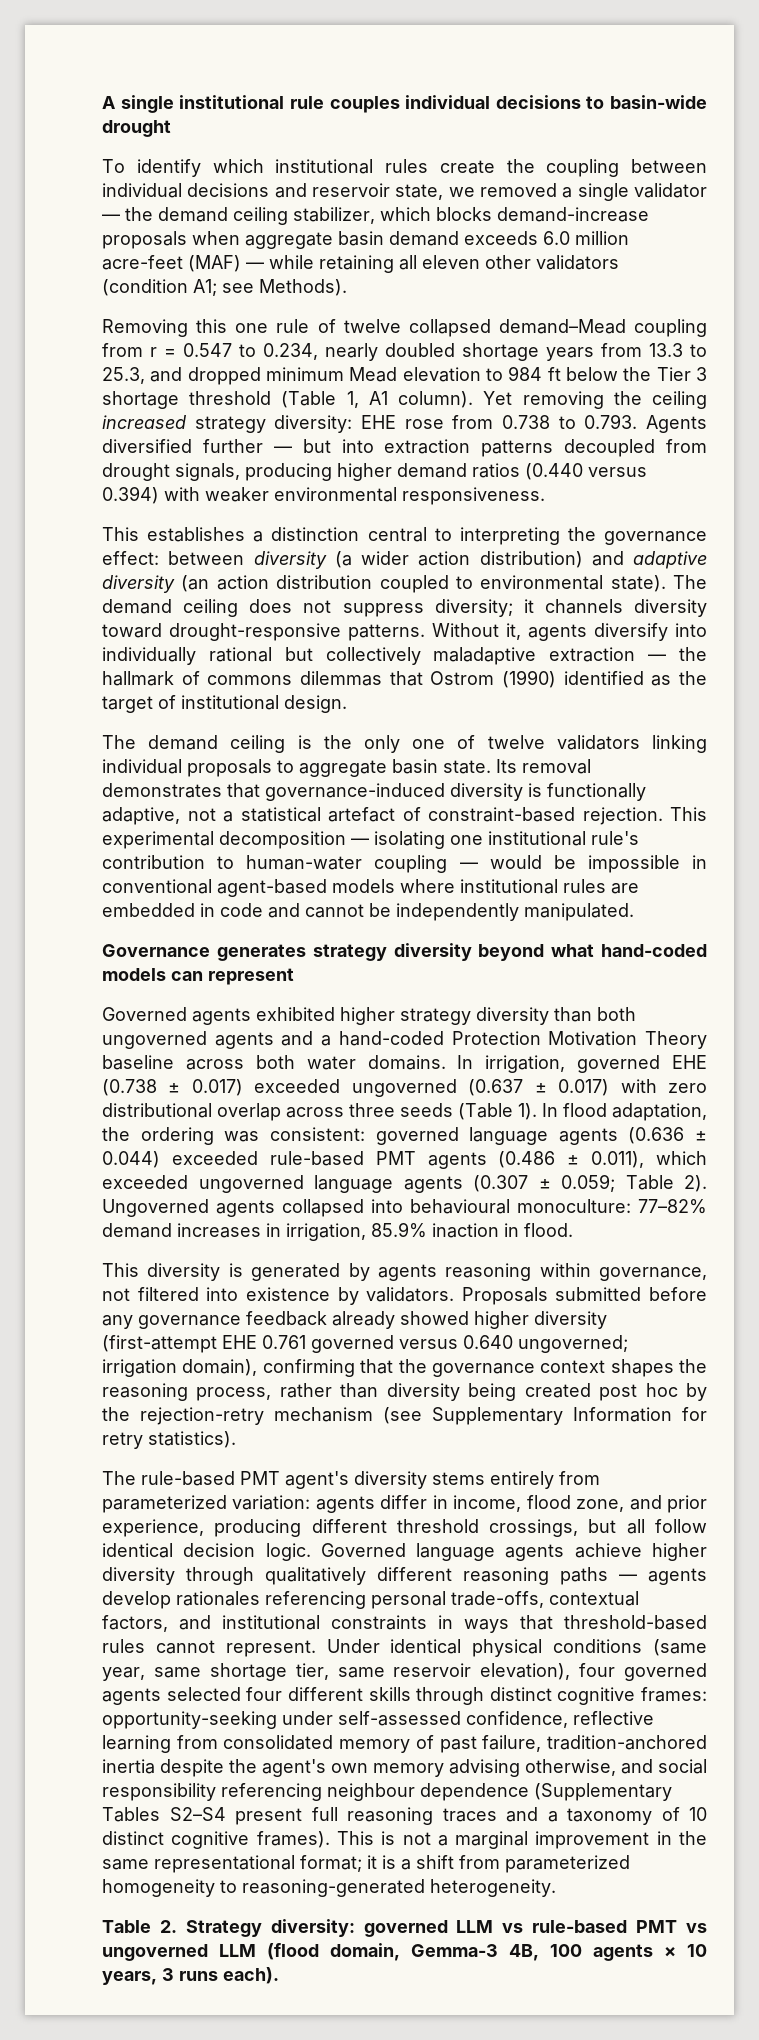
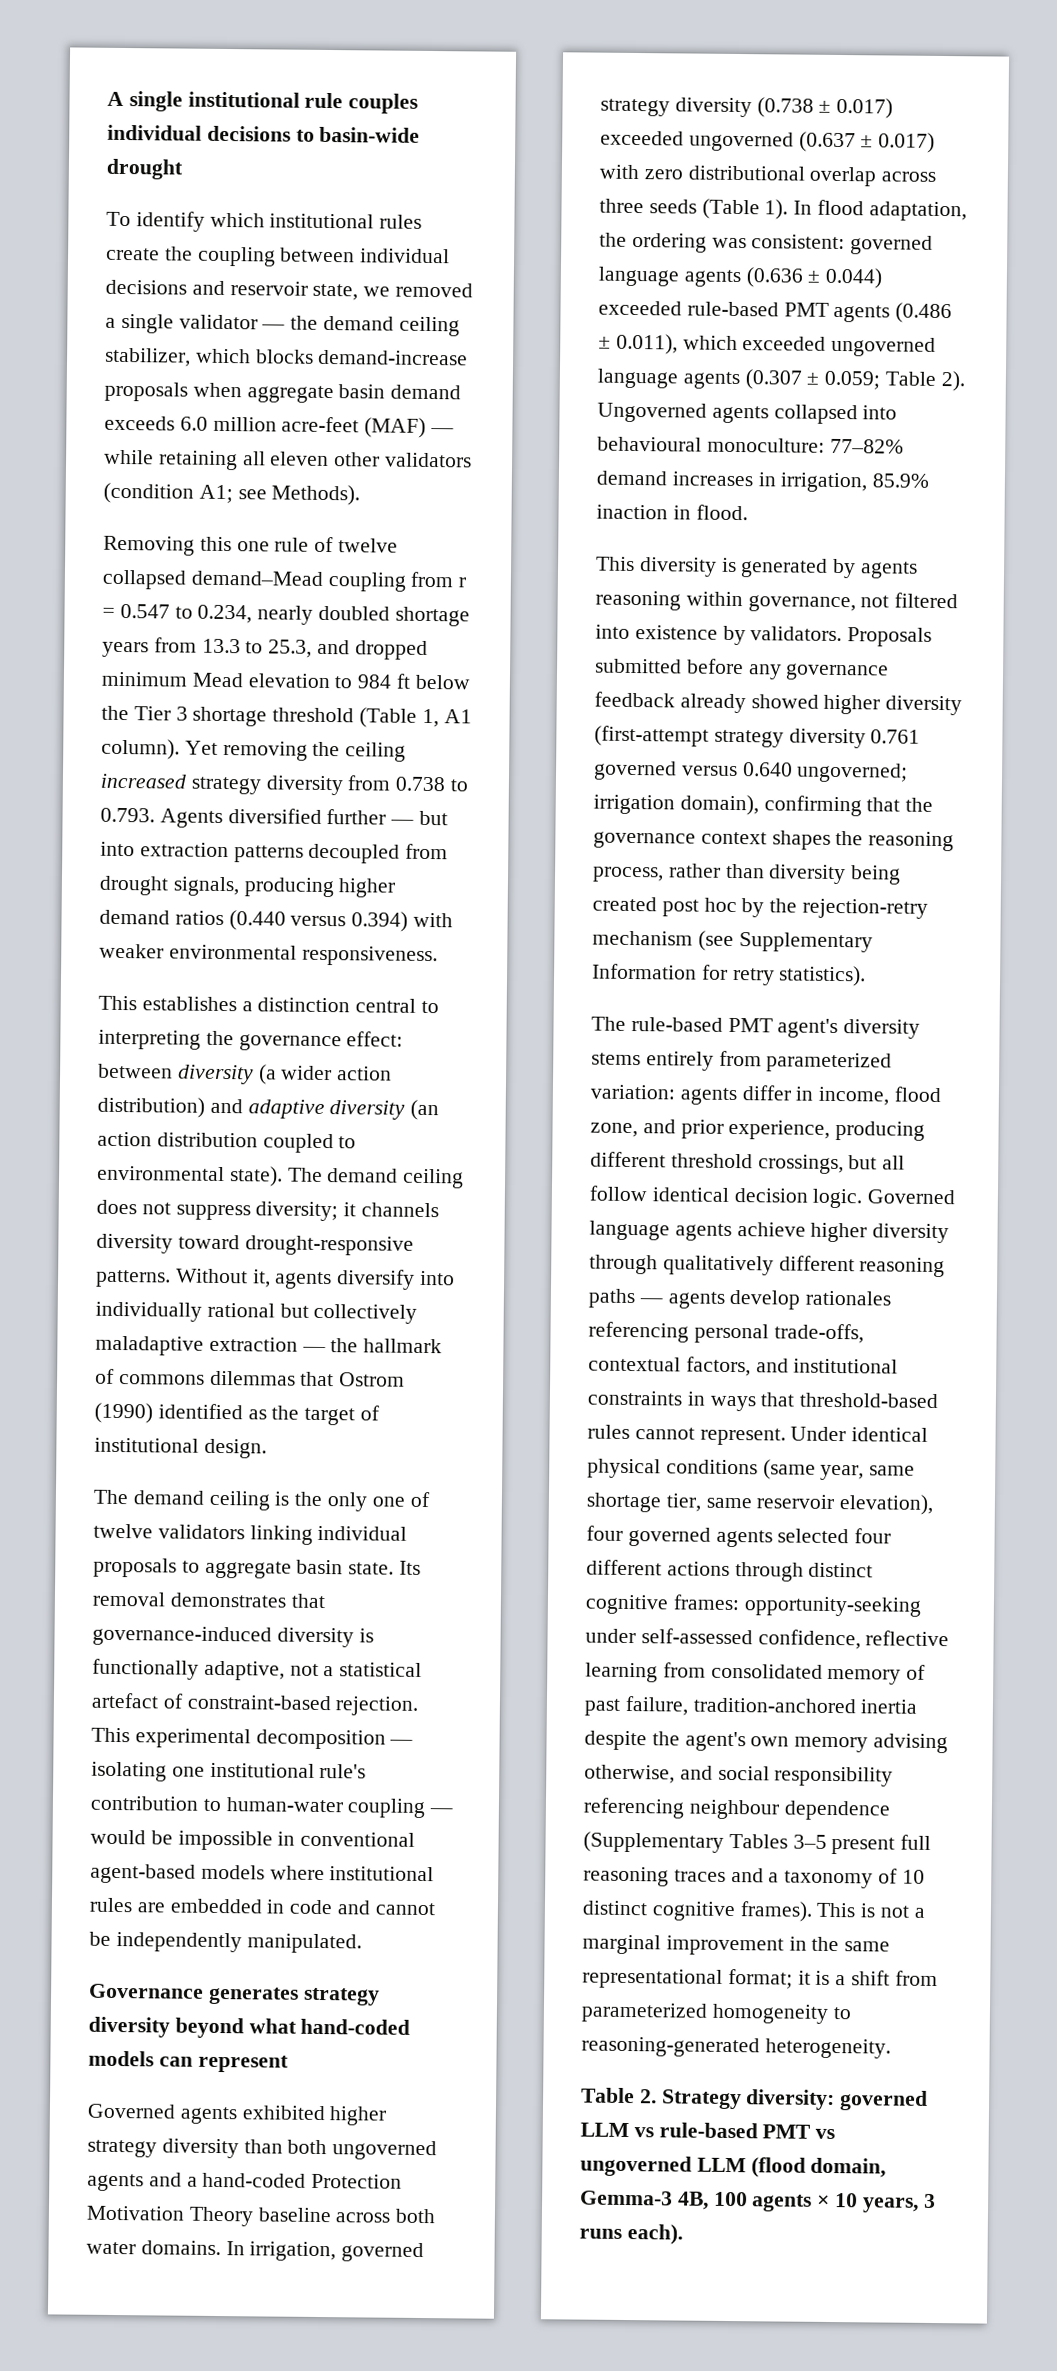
- Yet removing the ceiling increased strategy diversity: EHE rose from 0.738 to 0.793. Agents diversified further — but into extraction patterns decoupled from drought signals, producing higher demand ratios (0.440 versus 0.394) with weaker environmental responsiveness.
+ Yet removing the ceiling increased strategy diversity from 0.738 to 0.793. Agents diversified further — but into extraction patterns decoupled from drought signals, producing higher demand ratios (0.440 versus 0.394) with weaker environmental responsiveness.
- In irrigation, governed EHE (0.738 ± 0.017) exceeded ungoverned (0.637 ± 0.017) with zero distributional overlap across three seeds (Table 1).
+ In irrigation, governed strategy diversity (0.738 ± 0.017) exceeded ungoverned (0.637 ± 0.017) with zero distributional overlap across three seeds (Table 1).
- Proposals submitted before any governance feedback already showed higher diversity (first-attempt EHE 0.761 governed versus 0.640 ungoverned; irrigation domain), confirming that the governance context shapes the reasoning process, rather than diversity being created post hoc by the rejection-retry mechanism (see Supplementary Information for retry statistics).
+ Proposals submitted before any governance feedback already showed higher diversity (first-attempt strategy diversity 0.761 governed versus 0.640 ungoverned; irrigation domain), confirming that the governance context shapes the reasoning process, rather than diversity being created post hoc by the rejection-retry mechanism (see Supplementary Information for retry statistics).
- Under identical physical conditions (same year, same shortage tier, same reservoir elevation), four governed agents selected four different skills through distinct cognitive frames:
+ Under identical physical conditions (same year, same shortage tier, same reservoir elevation), four governed agents selected four different actions through distinct cognitive frames:
- opportunity-seeking under self-assessed confidence, reflective learning from consolidated memory of past failure, tradition-anchored inertia despite the agent's own memory advising otherwise, and social responsibility referencing neighbour dependence (Supplementary Tables S2–S4 present full reasoning traces and a taxonomy of 10 distinct cognitive frames).
+ opportunity-seeking under self-assessed confidence, reflective learning from consolidated memory of past failure, tradition-anchored inertia despite the agent's own memory advising otherwise, and social responsibility referencing neighbour dependence (Supplementary Tables 3–5 present full reasoning traces and a taxonomy of 10 distinct cognitive frames).

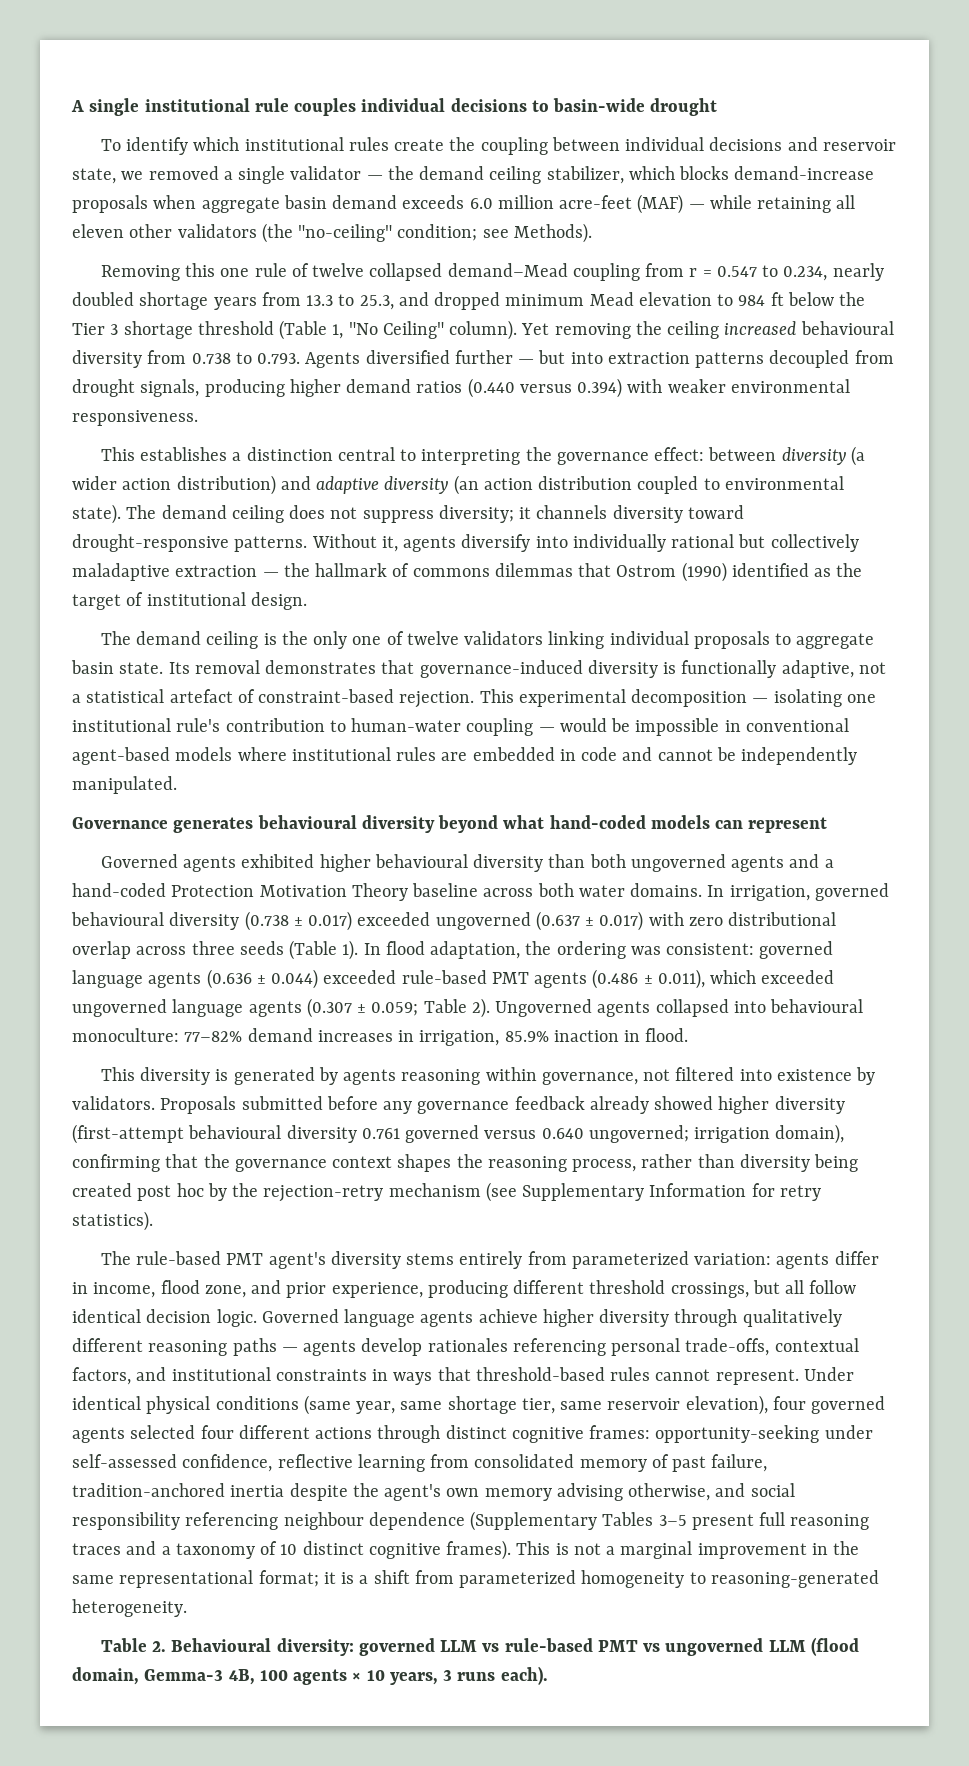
- To identify which institutional rules create the coupling between individual decisions and reservoir state, we removed a single validator — the demand ceiling stabilizer, which blocks demand-increase proposals when aggregate basin demand exceeds 6.0 million acre-feet (MAF) — while retaining all eleven other validators (condition A1; see Methods).
+ To identify which institutional rules create the coupling between individual decisions and reservoir state, we removed a single validator — the demand ceiling stabilizer, which blocks demand-increase proposals when aggregate basin demand exceeds 6.0 million acre-feet (MAF) — while retaining all eleven other validators (the "no-ceiling" condition; see Methods).
- Removing this one rule of twelve collapsed demand–Mead coupling from r = 0.547 to 0.234, nearly doubled shortage years from 13.3 to 25.3, and dropped minimum Mead elevation to 984 ft below the Tier 3 shortage threshold (Table 1, A1 column).
+ Removing this one rule of twelve collapsed demand–Mead coupling from r = 0.547 to 0.234, nearly doubled shortage years from 13.3 to 25.3, and dropped minimum Mead elevation to 984 ft below the Tier 3 shortage threshold (Table 1, "No Ceiling" column).
- Yet removing the ceiling increased strategy diversity from 0.738 to 0.793. Agents diversified further — but into extraction patterns decoupled from drought signals, producing higher demand ratios (0.440 versus 0.394) with weaker environmental responsiveness.
+ Yet removing the ceiling increased behavioural diversity from 0.738 to 0.793. Agents diversified further — but into extraction patterns decoupled from drought signals, producing higher demand ratios (0.440 versus 0.394) with weaker environmental responsiveness.
- Governance generates strategy diversity beyond what hand-coded models can represent
+ Governance generates behavioural diversity beyond what hand-coded models can represent
- Governed agents exhibited higher strategy diversity than both ungoverned agents and a hand-coded Protection Motivation Theory baseline across both water domains.
+ Governed agents exhibited higher behavioural diversity than both ungoverned agents and a hand-coded Protection Motivation Theory baseline across both water domains.
- In irrigation, governed strategy diversity (0.738 ± 0.017) exceeded ungoverned (0.637 ± 0.017) with zero distributional overlap across three seeds (Table 1).
+ In irrigation, governed behavioural diversity (0.738 ± 0.017) exceeded ungoverned (0.637 ± 0.017) with zero distributional overlap across three seeds (Table 1).
- Proposals submitted before any governance feedback already showed higher diversity (first-attempt strategy diversity 0.761 governed versus 0.640 ungoverned; irrigation domain), confirming that the governance context shapes the reasoning process, rather than diversity being created post hoc by the rejection-retry mechanism (see Supplementary Information for retry statistics).
+ Proposals submitted before any governance feedback already showed higher diversity (first-attempt behavioural diversity 0.761 governed versus 0.640 ungoverned; irrigation domain), confirming that the governance context shapes the reasoning process, rather than diversity being created post hoc by the rejection-retry mechanism (see Supplementary Information for retry statistics).
- Table 2. Strategy diversity: governed LLM vs rule-based PMT vs ungoverned LLM (flood domain, Gemma-3 4B, 100 agents × 10 years, 3 runs each).
+ Table 2. Behavioural diversity: governed LLM vs rule-based PMT vs ungoverned LLM (flood domain, Gemma-3 4B, 100 agents × 10 years, 3 runs each).

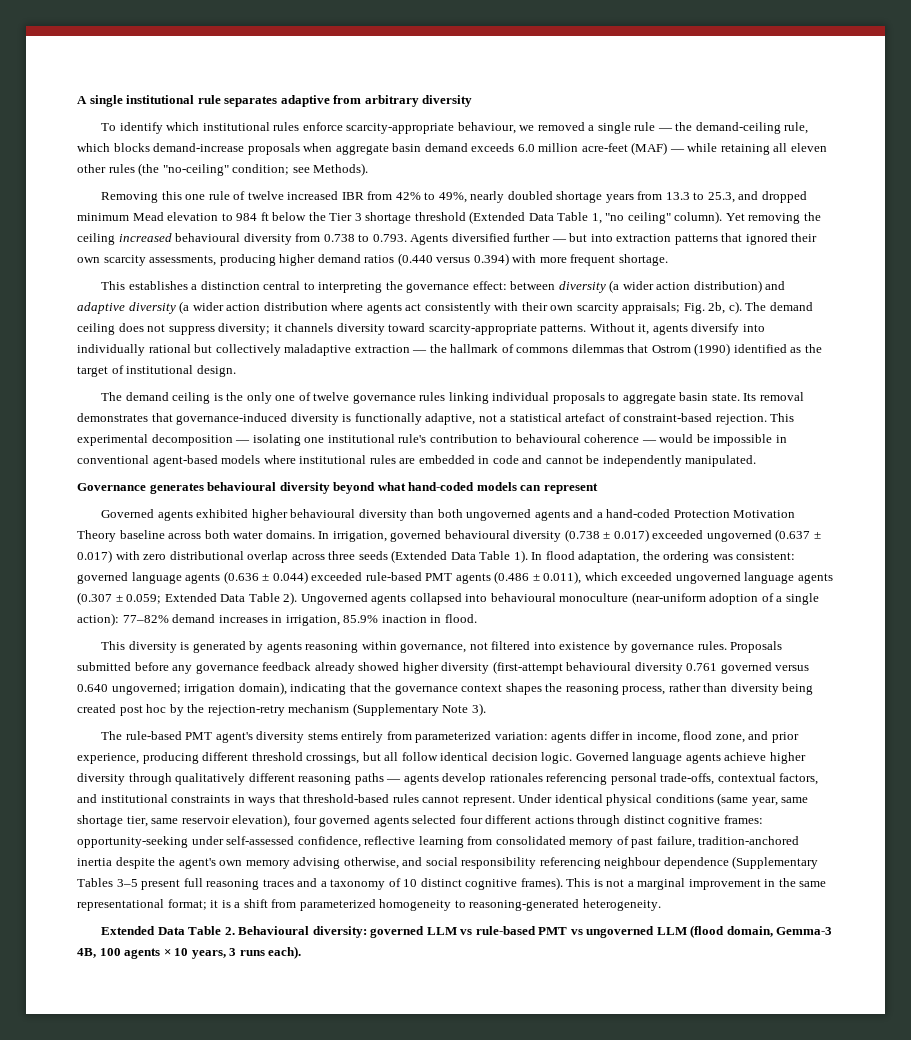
- A single institutional rule couples individual decisions to basin-wide drought
+ A single institutional rule separates adaptive from arbitrary diversity
- To identify which institutional rules create the coupling between individual decisions and reservoir state, we removed a single validator — the demand ceiling stabilizer, which blocks demand-increase proposals when aggregate basin demand exceeds 6.0 million acre-feet (MAF) — while retaining all eleven other validators (the "no-ceiling" condition; see Methods).
+ To identify which institutional rules enforce scarcity-appropriate behaviour, we removed a single rule — the demand-ceiling rule, which blocks demand-increase proposals when aggregate basin demand exceeds 6.0 million acre-feet (MAF) — while retaining all eleven other rules (the "no-ceiling" condition; see Methods).
- Removing this one rule of twelve collapsed demand–Mead coupling from r = 0.547 to 0.234, nearly doubled shortage years from 13.3 to 25.3, and dropped minimum Mead elevation to 984 ft below the Tier 3 shortage threshold (Table 1, "No Ceiling" column).
+ Removing this one rule of twelve increased IBR from 42% to 49%, nearly doubled shortage years from 13.3 to 25.3, and dropped minimum Mead elevation to 984 ft below the Tier 3 shortage threshold (Extended Data Table 1, "no ceiling" column).
- Yet removing the ceiling increased behavioural diversity from 0.738 to 0.793. Agents diversified further — but into extraction patterns decoupled from drought signals, producing higher demand ratios (0.440 versus 0.394) with weaker environmental responsiveness.
+ Yet removing the ceiling increased behavioural diversity from 0.738 to 0.793. Agents diversified further — but into extraction patterns that ignored their own scarcity assessments, producing higher demand ratios (0.440 versus 0.394) with more frequent shortage.
- This establishes a distinction central to interpreting the governance effect: between diversity (a wider action distribution) and adaptive diversity (an action distribution coupled to environmental state).
+ This establishes a distinction central to interpreting the governance effect: between diversity (a wider action distribution) and adaptive diversity (a wider action distribution where agents act consistently with their own scarcity appraisals; Fig. 2b, c).
- The demand ceiling does not suppress diversity; it channels diversity toward drought-responsive patterns.
+ The demand ceiling does not suppress diversity; it channels diversity toward scarcity-appropriate patterns.
- The demand ceiling is the only one of twelve validators linking individual proposals to aggregate basin state.
+ The demand ceiling is the only one of twelve governance rules linking individual proposals to aggregate basin state.
- This experimental decomposition — isolating one institutional rule's contribution to human-water coupling — would be impossible in conventional agent-based models where institutional rules are embedded in code and cannot be independently manipulated.
+ This experimental decomposition — isolating one institutional rule's contribution to behavioural coherence — would be impossible in conventional agent-based models where institutional rules are embedded in code and cannot be independently manipulated.
- In irrigation, governed behavioural diversity (0.738 ± 0.017) exceeded ungoverned (0.637 ± 0.017) with zero distributional overlap across three seeds (Table 1).
+ In irrigation, governed behavioural diversity (0.738 ± 0.017) exceeded ungoverned (0.637 ± 0.017) with zero distributional overlap across three seeds (Extended Data Table 1).
- In flood adaptation, the ordering was consistent: governed language agents (0.636 ± 0.044) exceeded rule-based PMT agents (0.486 ± 0.011), which exceeded ungoverned language agents (0.307 ± 0.059; Table 2).
+ In flood adaptation, the ordering was consistent: governed language agents (0.636 ± 0.044) exceeded rule-based PMT agents (0.486 ± 0.011), which exceeded ungoverned language agents (0.307 ± 0.059; Extended Data Table 2).
- Ungoverned agents collapsed into behavioural monoculture: 77–82% demand increases in irrigation, 85.9% inaction in flood.
+ Ungoverned agents collapsed into behavioural monoculture (near-uniform adoption of a single action): 77–82% demand increases in irrigation, 85.9% inaction in flood.
- This diversity is generated by agents reasoning within governance, not filtered into existence by validators.
+ This diversity is generated by agents reasoning within governance, not filtered into existence by governance rules.
- Proposals submitted before any governance feedback already showed higher diversity (first-attempt behavioural diversity 0.761 governed versus 0.640 ungoverned; irrigation domain), confirming that the governance context shapes the reasoning process, rather than diversity being created post hoc by the rejection-retry mechanism (see Supplementary Information for retry statistics).
+ Proposals submitted before any governance feedback already showed higher diversity (first-attempt behavioural diversity 0.761 governed versus 0.640 ungoverned; irrigation domain), indicating that the governance context shapes the reasoning process, rather than diversity being created post hoc by the rejection-retry mechanism (Supplementary Note 3).
- Table 2. Behavioural diversity: governed LLM vs rule-based PMT vs ungoverned LLM (flood domain, Gemma-3 4B, 100 agents × 10 years, 3 runs each).
+ Extended Data Table 2. Behavioural diversity: governed LLM vs rule-based PMT vs ungoverned LLM (flood domain, Gemma-3 4B, 100 agents × 10 years, 3 runs each).

